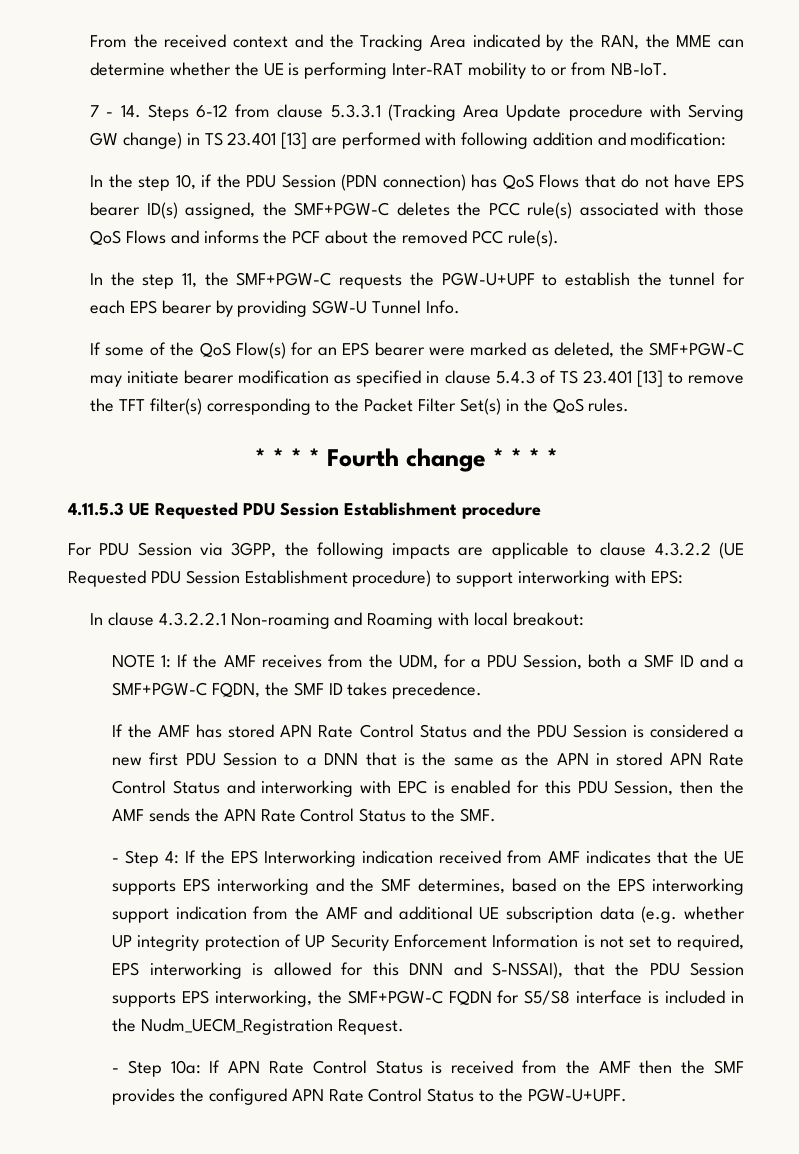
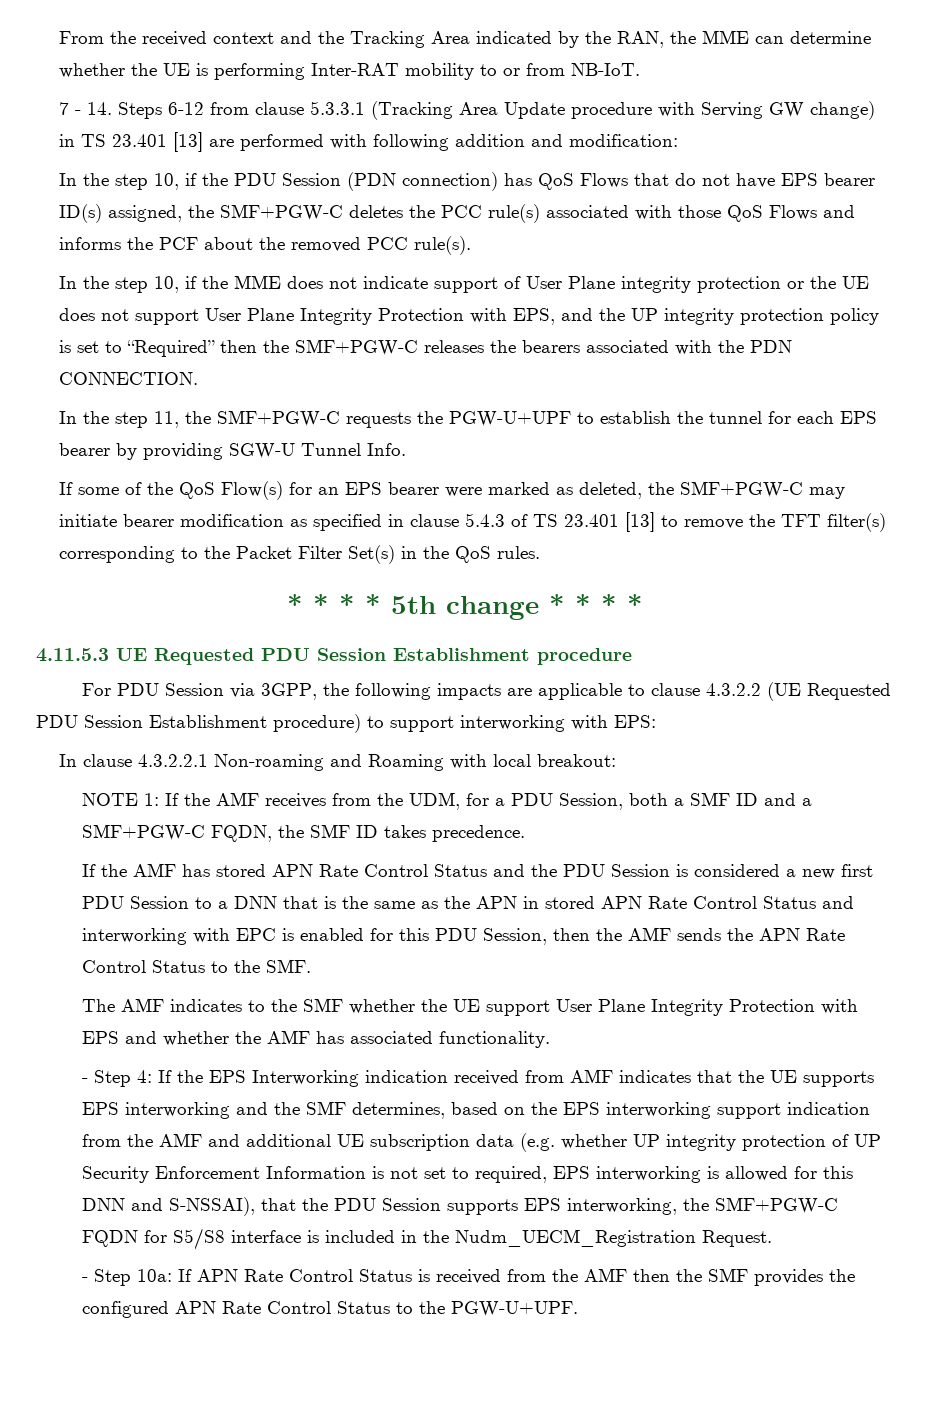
+ In the step 10, if the MME does not indicate support of User Plane integrity protection or the UE does not support User Plane Integrity Protection with EPS, and the UP integrity protection policy is set to “Required” then the SMF+PGW-C releases the bearers associated with the PDN CONNECTION.
- * * * * Fourth change * * * *
+ * * * * 5th change * * * *
+ The AMF indicates to the SMF whether the UE support User Plane Integrity Protection with EPS and whether the AMF has associated functionality.

